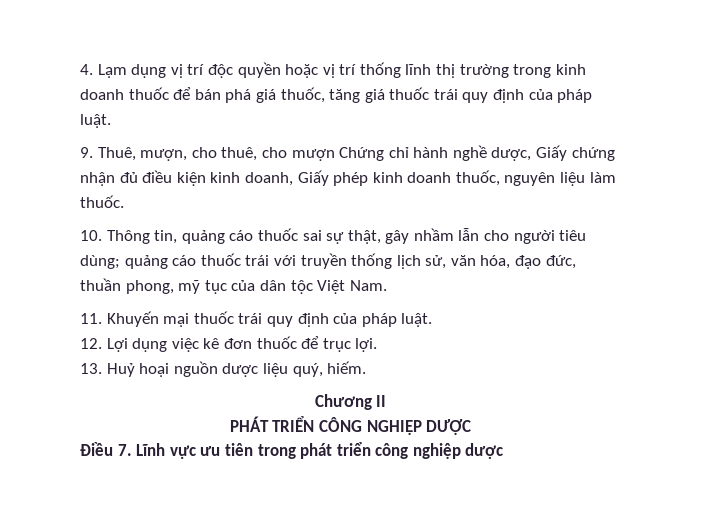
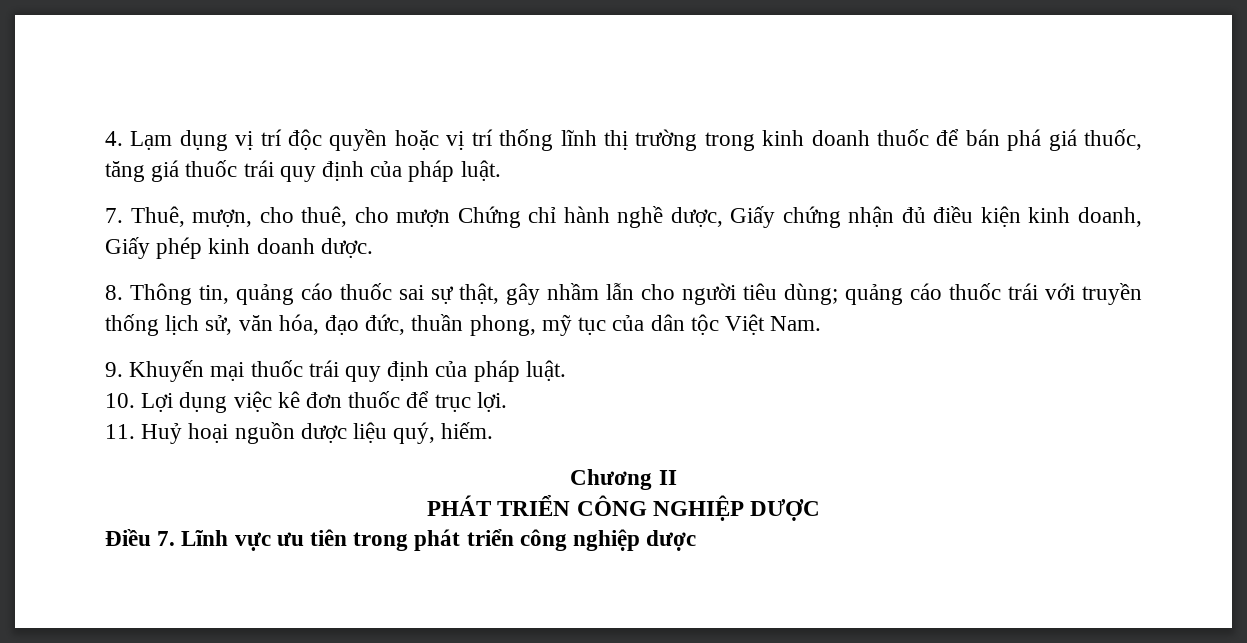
- 9. Thuê, mượn, cho thuê, cho mượn Chứng chỉ hành nghề dược, Giấy chứng nhận đủ điều kiện kinh doanh, Giấy phép kinh doanh thuốc, nguyên liệu làm thuốc.
- 10. Thông tin, quảng cáo thuốc sai sự thật, gây nhầm lẫn cho người tiêu dùng; quảng cáo thuốc trái với truyền thống lịch sử, văn hóa, đạo đức, thuần phong, mỹ tục của dân tộc Việt Nam.
+ 7. Thuê, mượn, cho thuê, cho mượn Chứng chỉ hành nghề dược, Giấy chứng nhận đủ điều kiện kinh doanh, Giấy phép kinh doanh dược.
+ 8. Thông tin, quảng cáo thuốc sai sự thật, gây nhầm lẫn cho người tiêu dùng; quảng cáo thuốc trái với truyền thống lịch sử, văn hóa, đạo đức, thuần phong, mỹ tục của dân tộc Việt Nam.
- 11. Khuyến mại thuốc trái quy định của pháp luật.
+ 9. Khuyến mại thuốc trái quy định của pháp luật.
- 12. Lợi dụng việc kê đơn thuốc để trục lợi.
+ 10. Lợi dụng việc kê đơn thuốc để trục lợi.
- 13. Huỷ hoại nguồn dược liệu quý, hiếm.
+ 11. Huỷ hoại nguồn dược liệu quý, hiếm.

